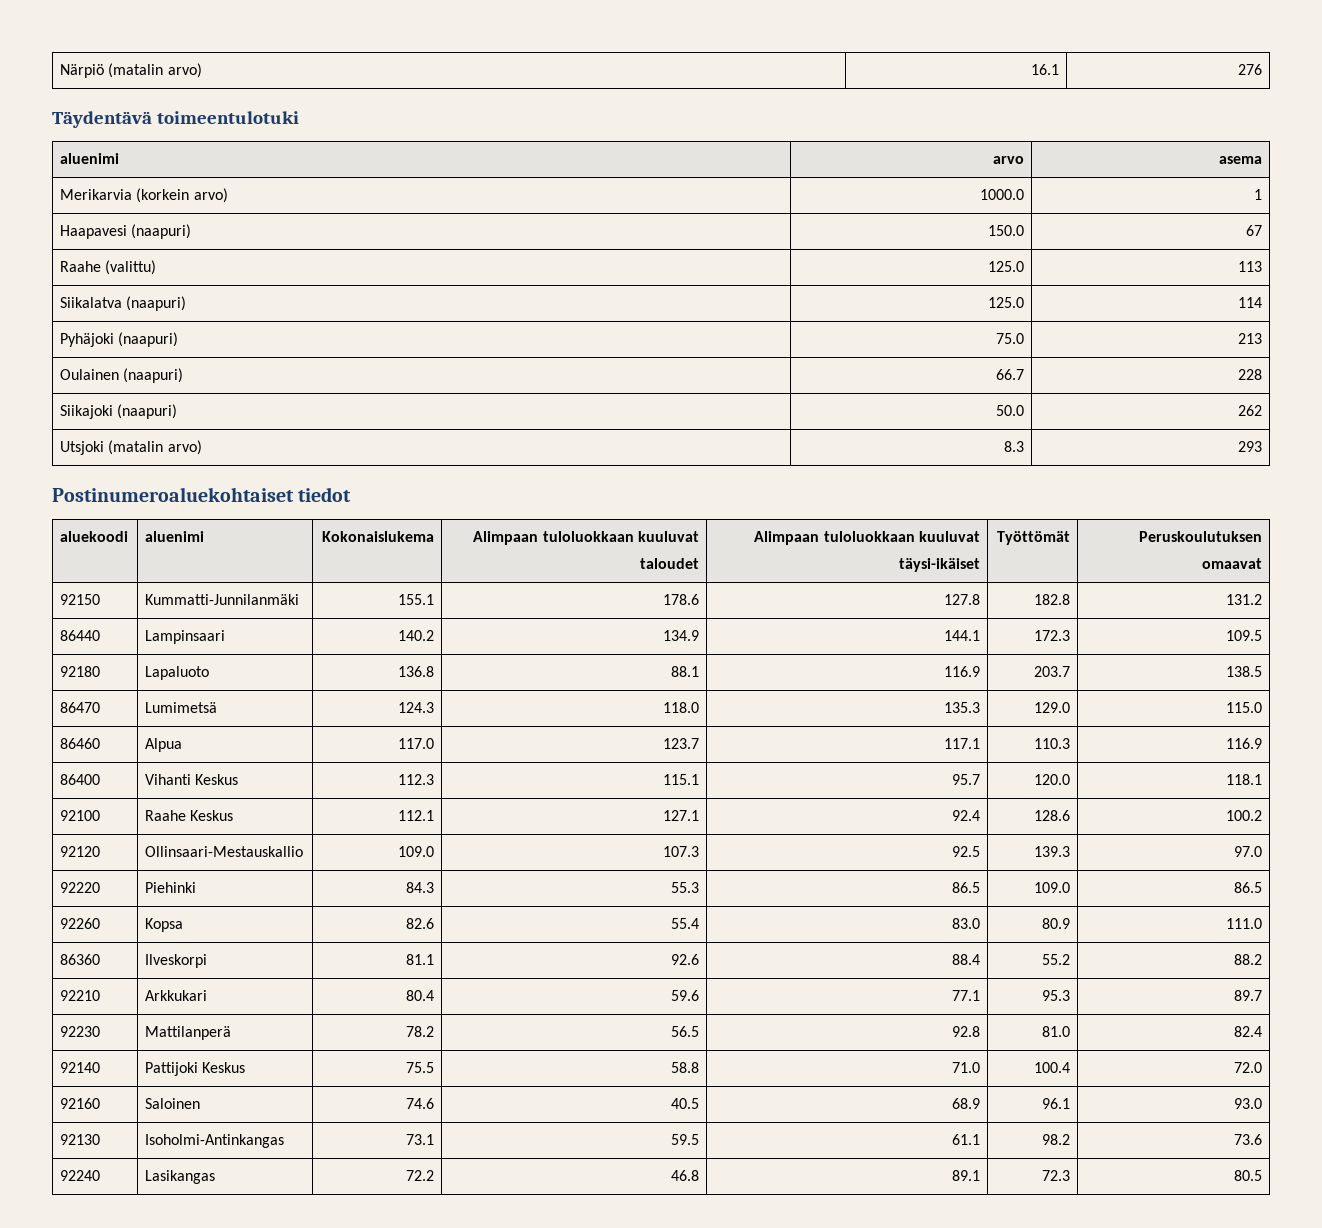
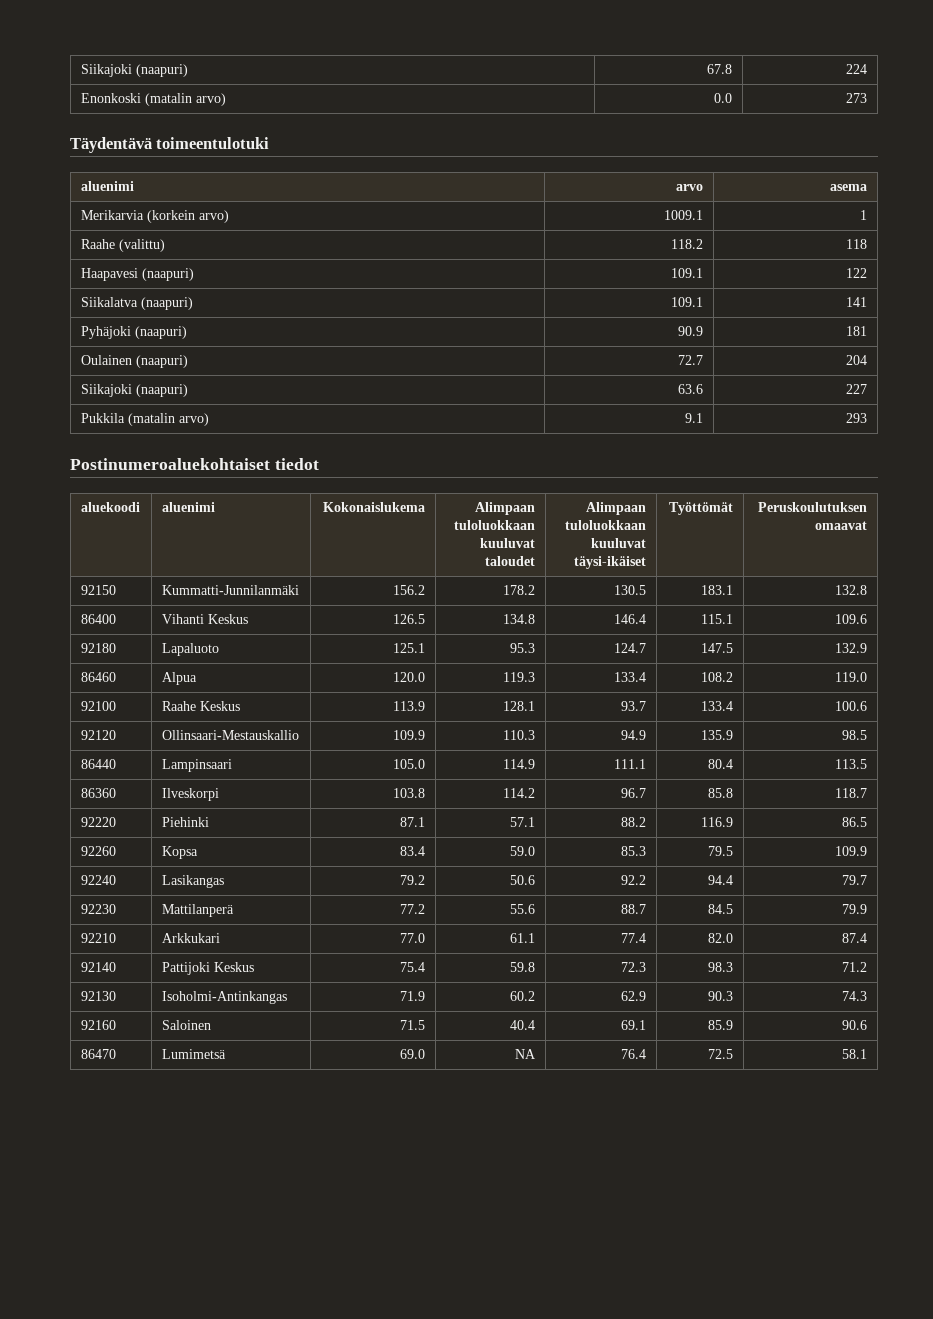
- Närpiö (matalin arvo) | 16.1 | 276
+ Siikajoki (naapuri) | 67.8 | 224
+ Enonkoski (matalin arvo) | 0.0 | 273
- Merikarvia (korkein arvo) | 1000.0 | 1
+ Merikarvia (korkein arvo) | 1009.1 | 1
- Haapavesi (naapuri) | 150.0 | 67
- Raahe (valittu) | 125.0 | 113
+ Raahe (valittu) | 118.2 | 118
+ Haapavesi (naapuri) | 109.1 | 122
- Siikalatva (naapuri) | 125.0 | 114
+ Siikalatva (naapuri) | 109.1 | 141
- Pyhäjoki (naapuri) | 75.0 | 213
+ Pyhäjoki (naapuri) | 90.9 | 181
- Oulainen (naapuri) | 66.7 | 228
- Siikajoki (naapuri) | 50.0 | 262
- Utsjoki (matalin arvo) | 8.3 | 293
+ Oulainen (naapuri) | 72.7 | 204
+ Siikajoki (naapuri) | 63.6 | 227
+ Pukkila (matalin arvo) | 9.1 | 293
- 92150 | Kummatti-Junnilanmäki | 155.1 | 178.6 | 127.8 | 182.8 | 131.2
- 86440 | Lampinsaari | 140.2 | 134.9 | 144.1 | 172.3 | 109.5
- 92180 | Lapaluoto | 136.8 | 88.1 | 116.9 | 203.7 | 138.5
- 86470 | Lumimetsä | 124.3 | 118.0 | 135.3 | 129.0 | 115.0
- 86460 | Alpua | 117.0 | 123.7 | 117.1 | 110.3 | 116.9
- 86400 | Vihanti Keskus | 112.3 | 115.1 | 95.7 | 120.0 | 118.1
- 92100 | Raahe Keskus | 112.1 | 127.1 | 92.4 | 128.6 | 100.2
- 92120 | Ollinsaari-Mestauskallio | 109.0 | 107.3 | 92.5 | 139.3 | 97.0
- 92220 | Piehinki | 84.3 | 55.3 | 86.5 | 109.0 | 86.5
- 92260 | Kopsa | 82.6 | 55.4 | 83.0 | 80.9 | 111.0
- 86360 | Ilveskorpi | 81.1 | 92.6 | 88.4 | 55.2 | 88.2
- 92210 | Arkkukari | 80.4 | 59.6 | 77.1 | 95.3 | 89.7
- 92230 | Mattilanperä | 78.2 | 56.5 | 92.8 | 81.0 | 82.4
- 92140 | Pattijoki Keskus | 75.5 | 58.8 | 71.0 | 100.4 | 72.0
- 92160 | Saloinen | 74.6 | 40.5 | 68.9 | 96.1 | 93.0
- 92130 | Isoholmi-Antinkangas | 73.1 | 59.5 | 61.1 | 98.2 | 73.6
- 92240 | Lasikangas | 72.2 | 46.8 | 89.1 | 72.3 | 80.5
+ 92150 | Kummatti-Junnilanmäki | 156.2 | 178.2 | 130.5 | 183.1 | 132.8
+ 86400 | Vihanti Keskus | 126.5 | 134.8 | 146.4 | 115.1 | 109.6
+ 92180 | Lapaluoto | 125.1 | 95.3 | 124.7 | 147.5 | 132.9
+ 86460 | Alpua | 120.0 | 119.3 | 133.4 | 108.2 | 119.0
+ 92100 | Raahe Keskus | 113.9 | 128.1 | 93.7 | 133.4 | 100.6
+ 92120 | Ollinsaari-Mestauskallio | 109.9 | 110.3 | 94.9 | 135.9 | 98.5
+ 86440 | Lampinsaari | 105.0 | 114.9 | 111.1 | 80.4 | 113.5
+ 86360 | Ilveskorpi | 103.8 | 114.2 | 96.7 | 85.8 | 118.7
+ 92220 | Piehinki | 87.1 | 57.1 | 88.2 | 116.9 | 86.5
+ 92260 | Kopsa | 83.4 | 59.0 | 85.3 | 79.5 | 109.9
+ 92240 | Lasikangas | 79.2 | 50.6 | 92.2 | 94.4 | 79.7
+ 92230 | Mattilanperä | 77.2 | 55.6 | 88.7 | 84.5 | 79.9
+ 92210 | Arkkukari | 77.0 | 61.1 | 77.4 | 82.0 | 87.4
+ 92140 | Pattijoki Keskus | 75.4 | 59.8 | 72.3 | 98.3 | 71.2
+ 92130 | Isoholmi-Antinkangas | 71.9 | 60.2 | 62.9 | 90.3 | 74.3
+ 92160 | Saloinen | 71.5 | 40.4 | 69.1 | 85.9 | 90.6
+ 86470 | Lumimetsä | 69.0 | NA | 76.4 | 72.5 | 58.1

